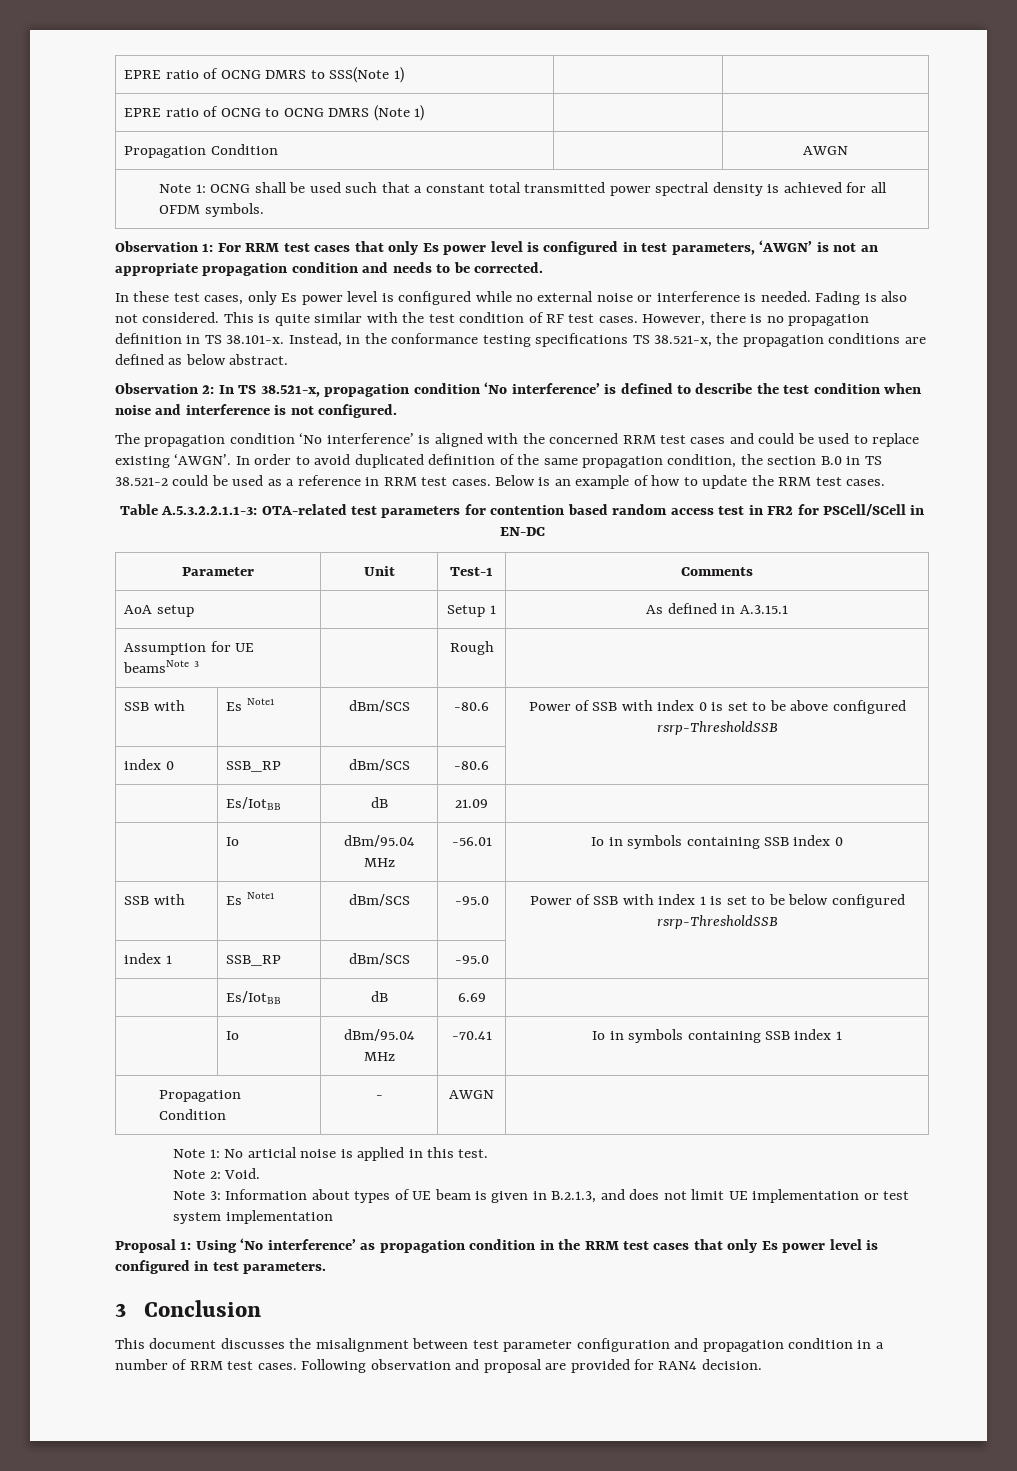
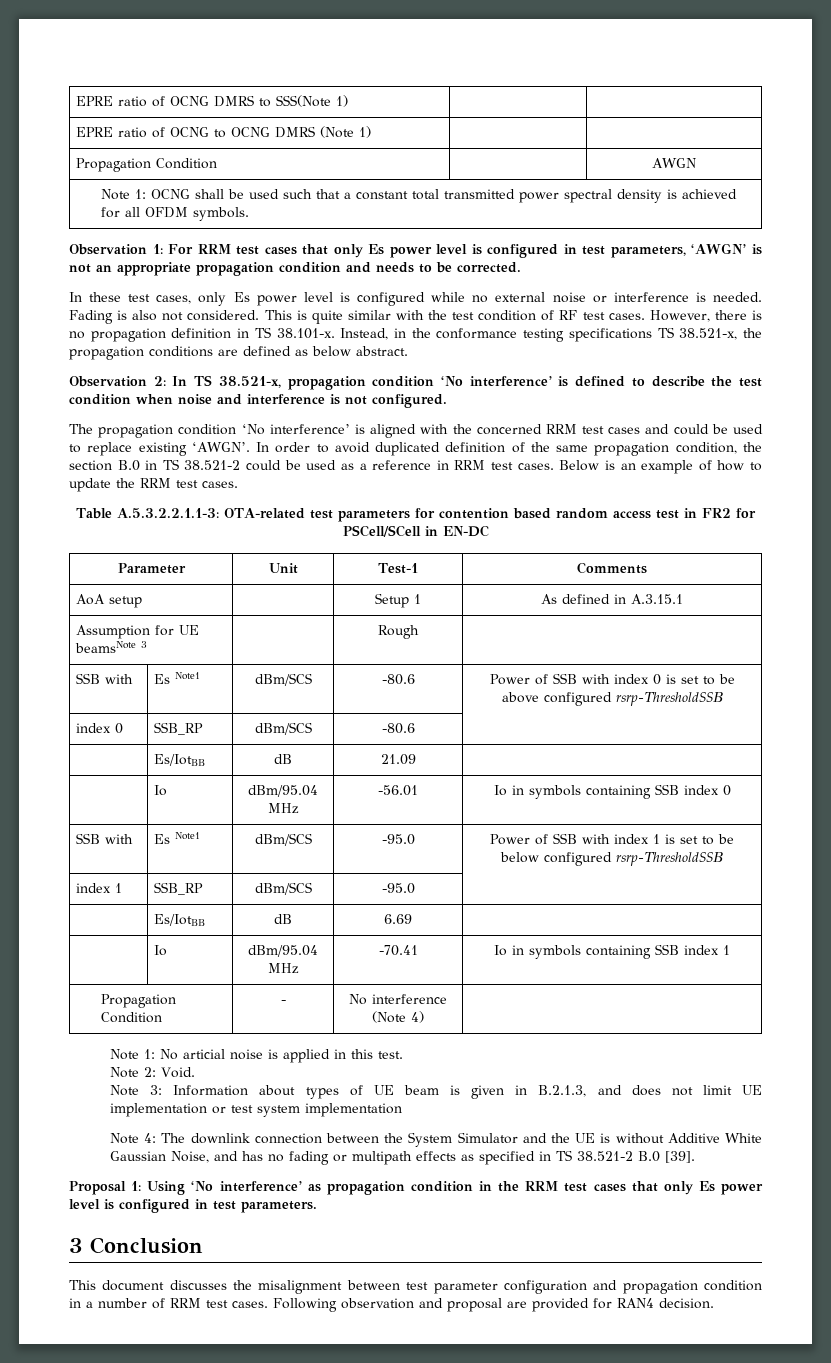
- Propagation Condition | - | AWGN |
+ Propagation Condition | - | No interference (Note 4) |
+ Note 4: The downlink connection between the System Simulator and the UE is without Additive White Gaussian Noise, and has no fading or multipath effects as specified in TS 38.521-2 B.0 [39].

